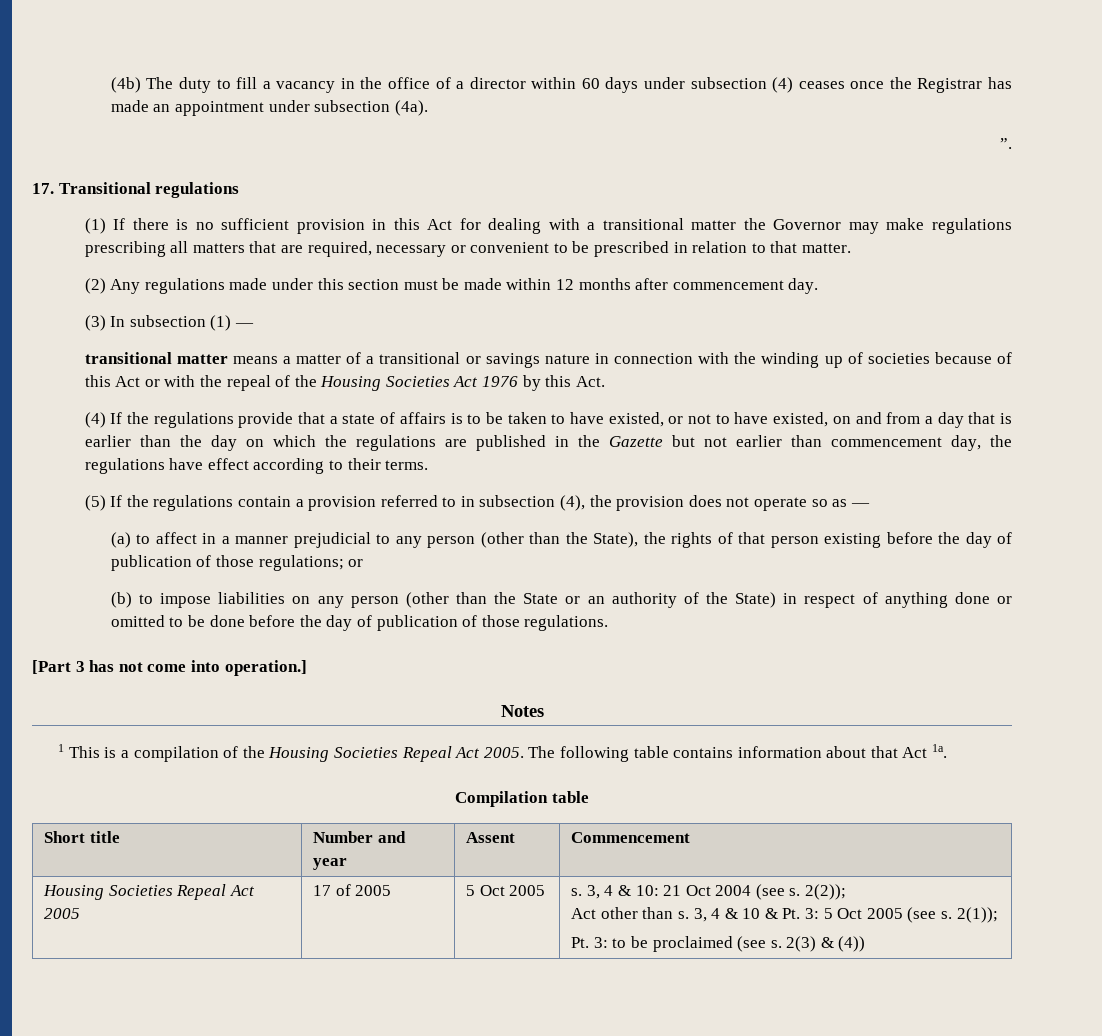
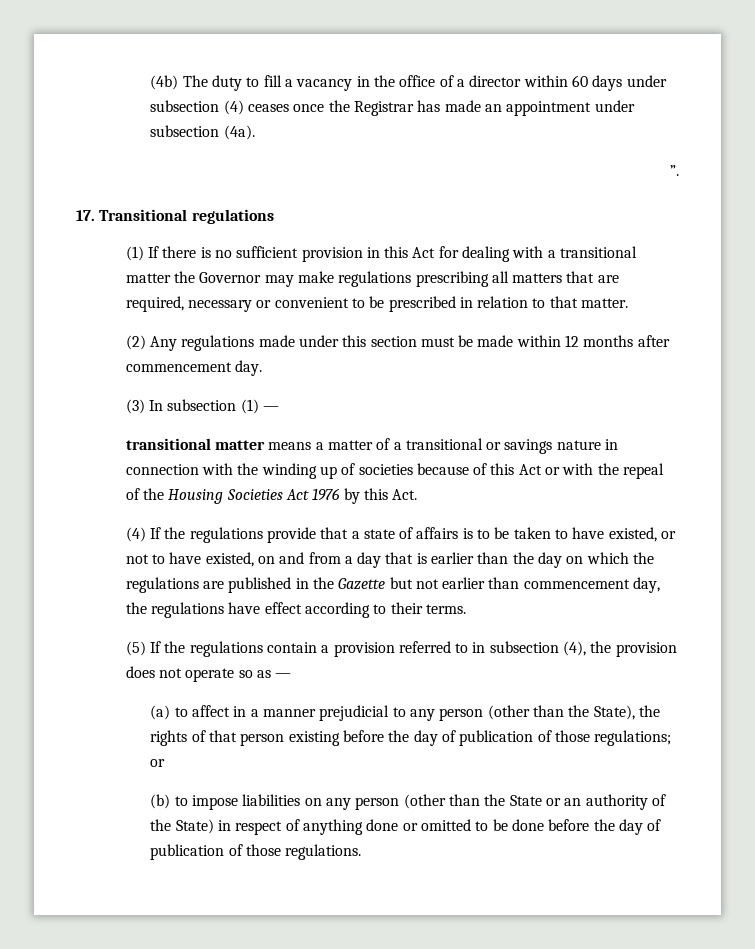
- [Part 3 has not come into operation.]
- Notes
- 1 This is a compilation of the Housing Societies Repeal Act 2005. The following table contains information about that Act 1a.
- Compilation table
- Short title | Number and year | Assent | Commencement
- Housing Societies Repeal Act 2005 | 17 of 2005 | 5 Oct 2005 | s. 3, 4 & 10: 21 Oct 2004 (see s. 2(2));
- Act other than s. 3, 4 & 10 & Pt. 3: 5 Oct 2005 (see s. 2(1));
- Pt. 3: to be proclaimed (see s. 2(3) & (4))

